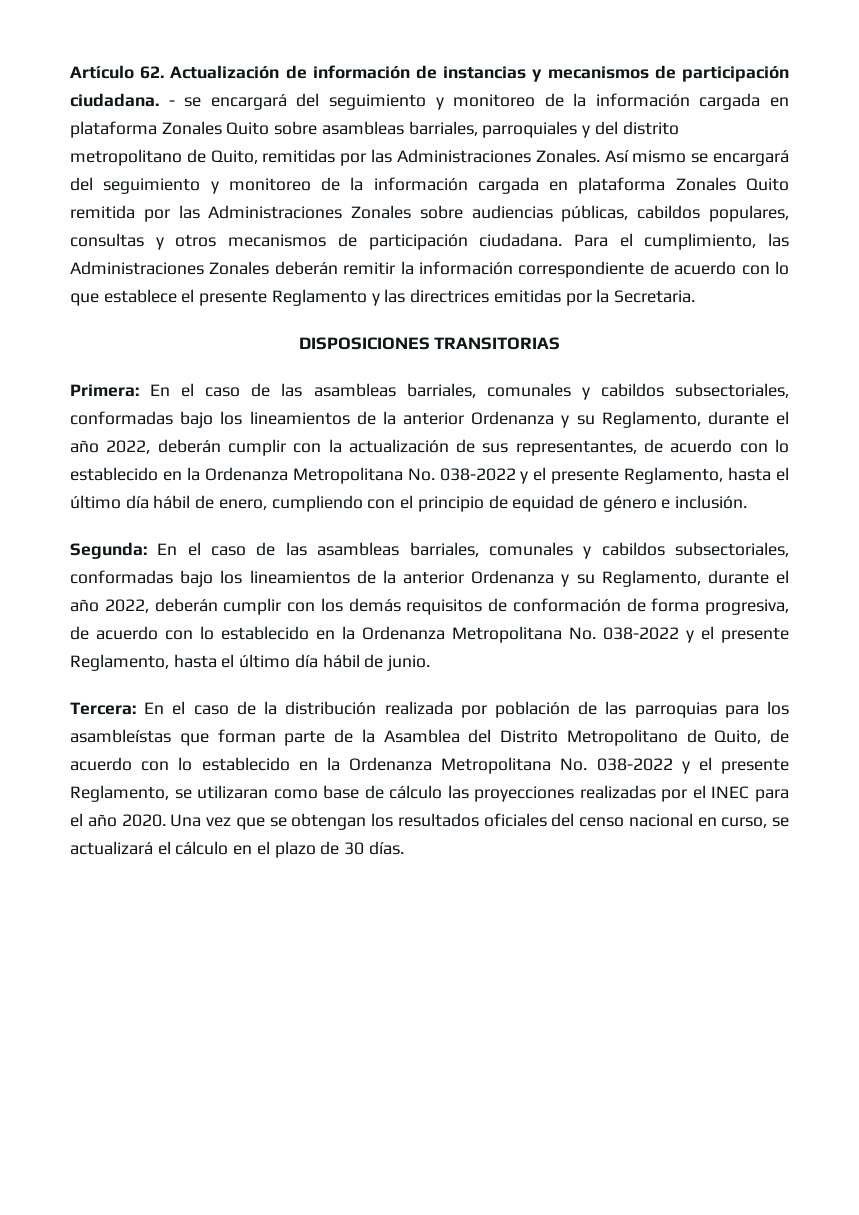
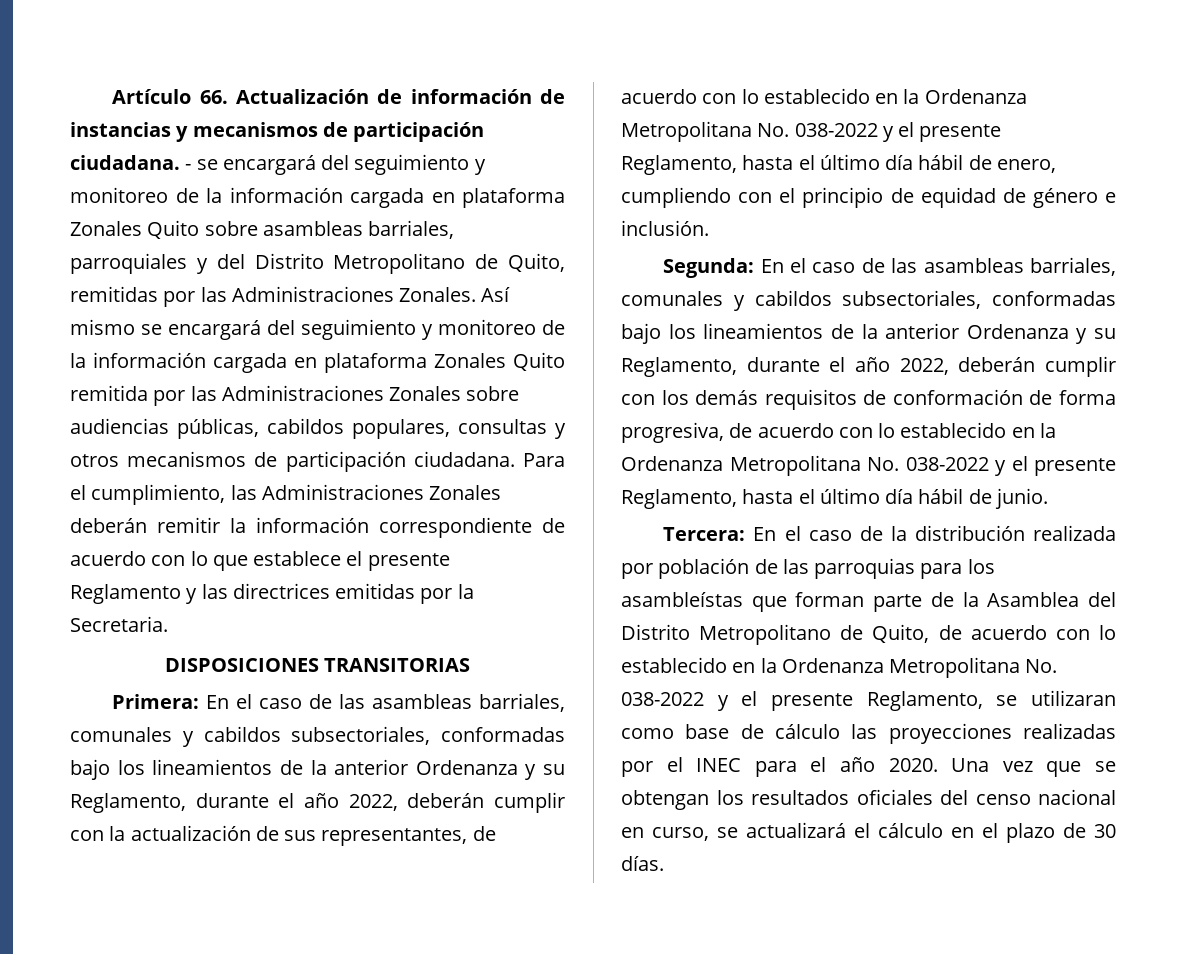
- Artículo 62. Actualización de información de instancias y mecanismos de participación ciudadana.
+ Artículo 66. Actualización de información de instancias y mecanismos de participación ciudadana.
- - se encargará del seguimiento y monitoreo de la información cargada en plataforma Zonales Quito sobre asambleas barriales, parroquiales y del distrito metropolitano de Quito, remitidas por las Administraciones Zonales.
+ - se encargará del seguimiento y monitoreo de la información cargada en plataforma Zonales Quito sobre asambleas barriales, parroquiales y del Distrito Metropolitano de Quito, remitidas por las Administraciones Zonales.

